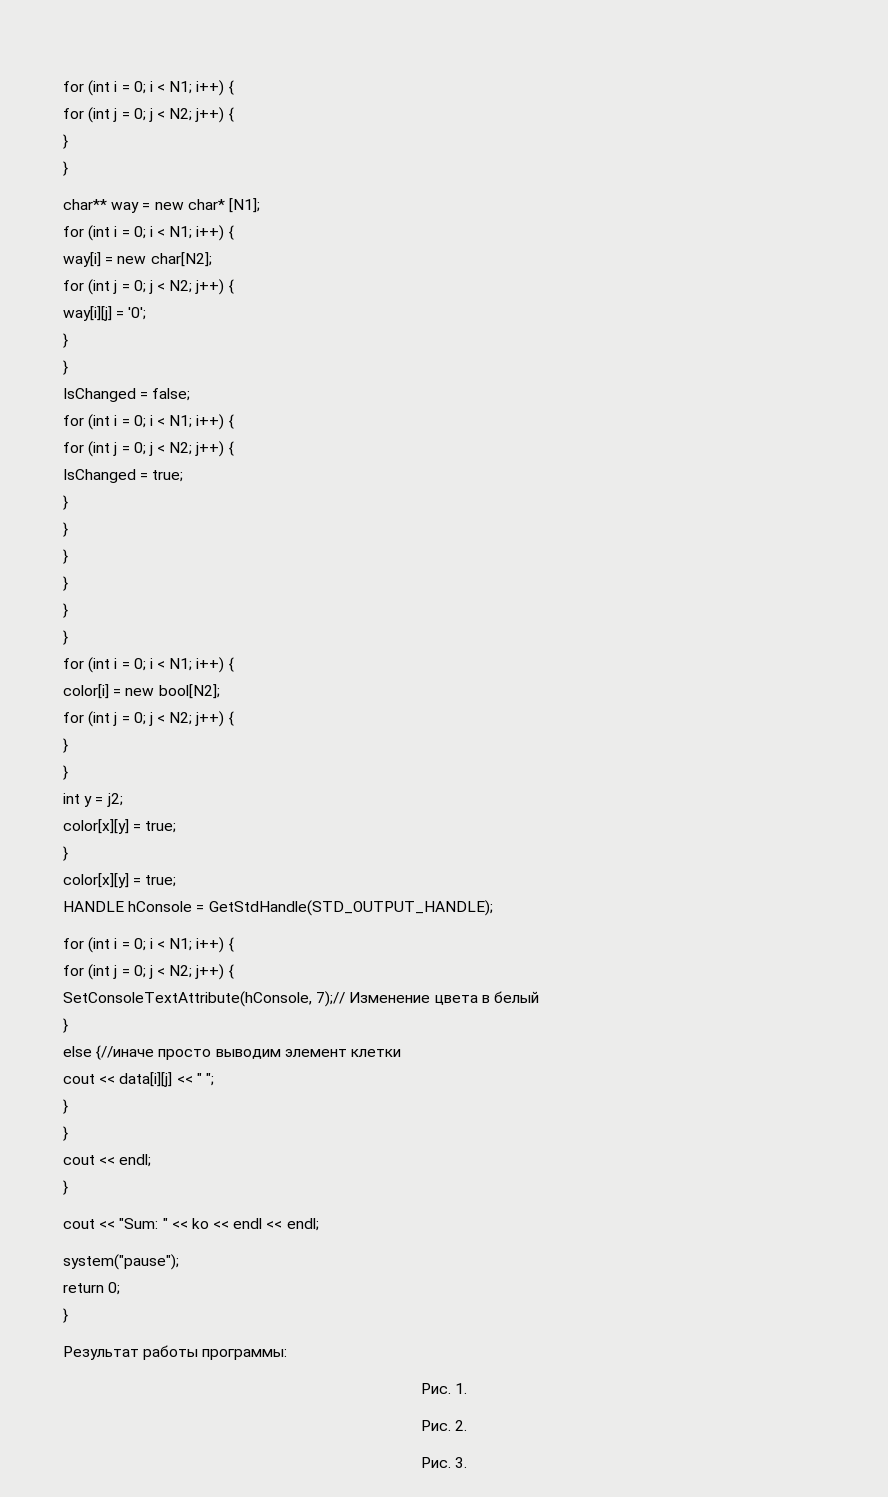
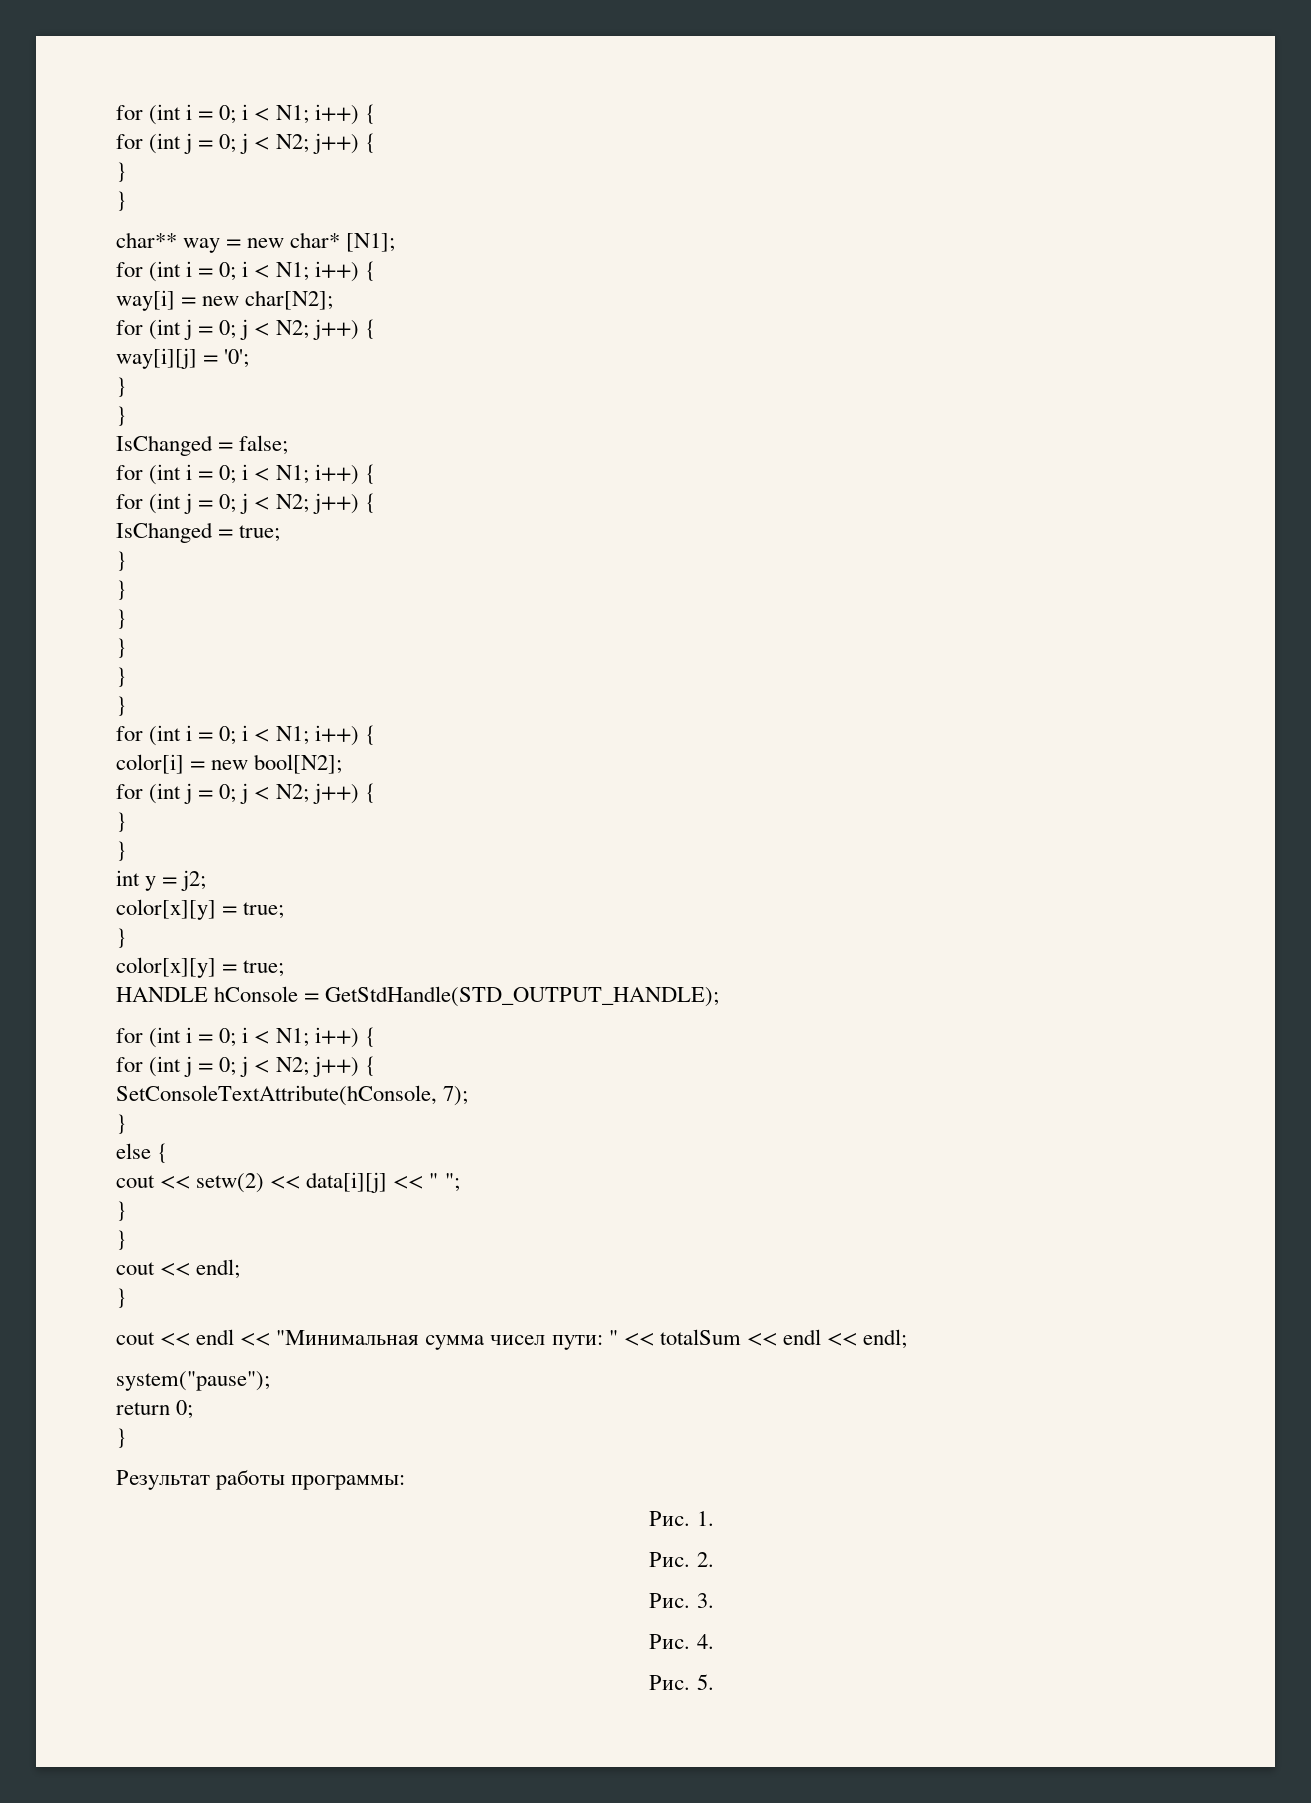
- SetConsoleTextAttribute(hConsole, 7);// Изменение цвета в белый
+ SetConsoleTextAttribute(hConsole, 7);
  }
- else {//иначе просто выводим элемент клетки
- cout << data[i][j] << " ";
+ else {
+ cout << setw(2) << data[i][j] << " ";
- cout << "Sum: " << ko << endl << endl;
+ cout << endl << "Минимальная сумма чисел пути: " << totalSum << endl << endl;
+ Рис. 4.
+ Рис. 5.

